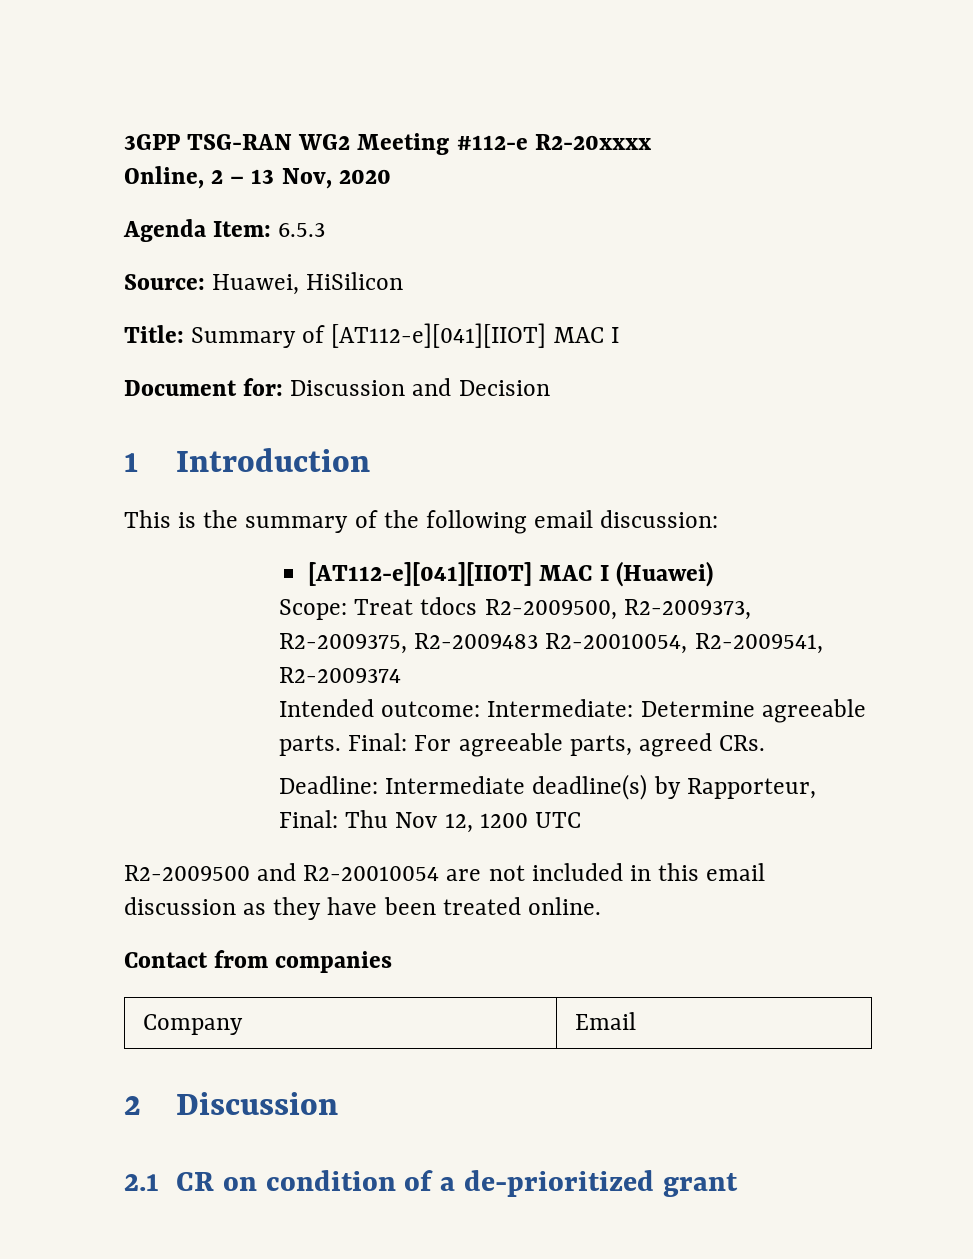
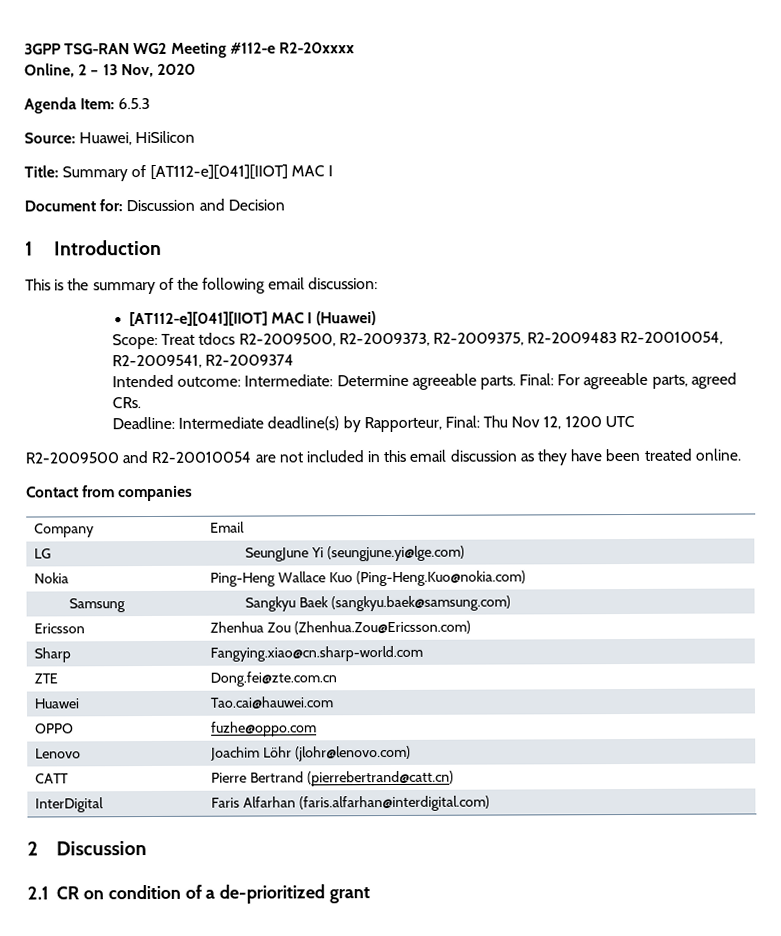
+ LG | SeungJune Yi (seungjune.yi@lge.com)
+ Nokia | Ping-Heng Wallace Kuo (Ping-Heng.Kuo@nokia.com)
+ Samsung | Sangkyu Baek (sangkyu.baek@samsung.com)
+ Ericsson | Zhenhua Zou (Zhenhua.Zou@Ericsson.com)
+ Sharp | Fangying.xiao@cn.sharp-world.com
+ ZTE | Dong.fei@zte.com.cn
+ Huawei | Tao.cai@hauwei.com
+ OPPO | fuzhe@oppo.com
+ Lenovo | Joachim Löhr (jlohr@lenovo.com)
+ CATT | Pierre Bertrand (pierrebertrand@catt.cn)
+ InterDigital | Faris Alfarhan (faris.alfarhan@interdigital.com)

